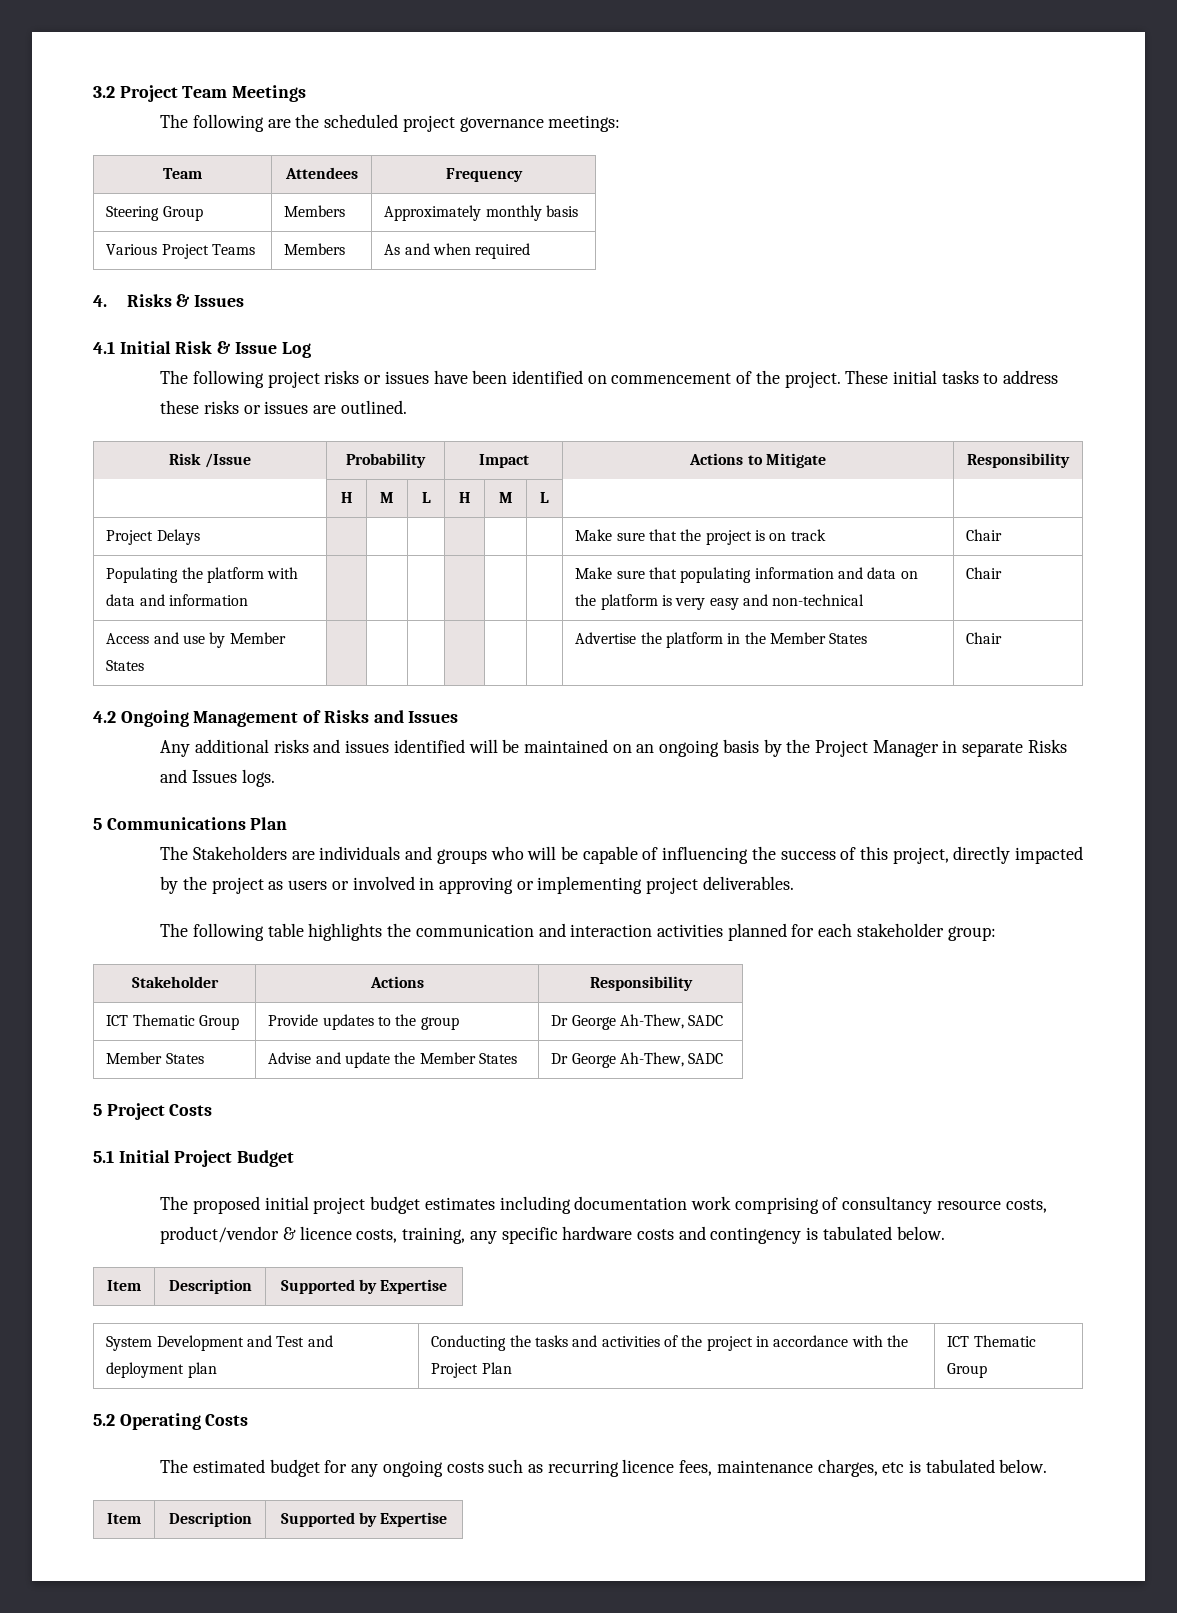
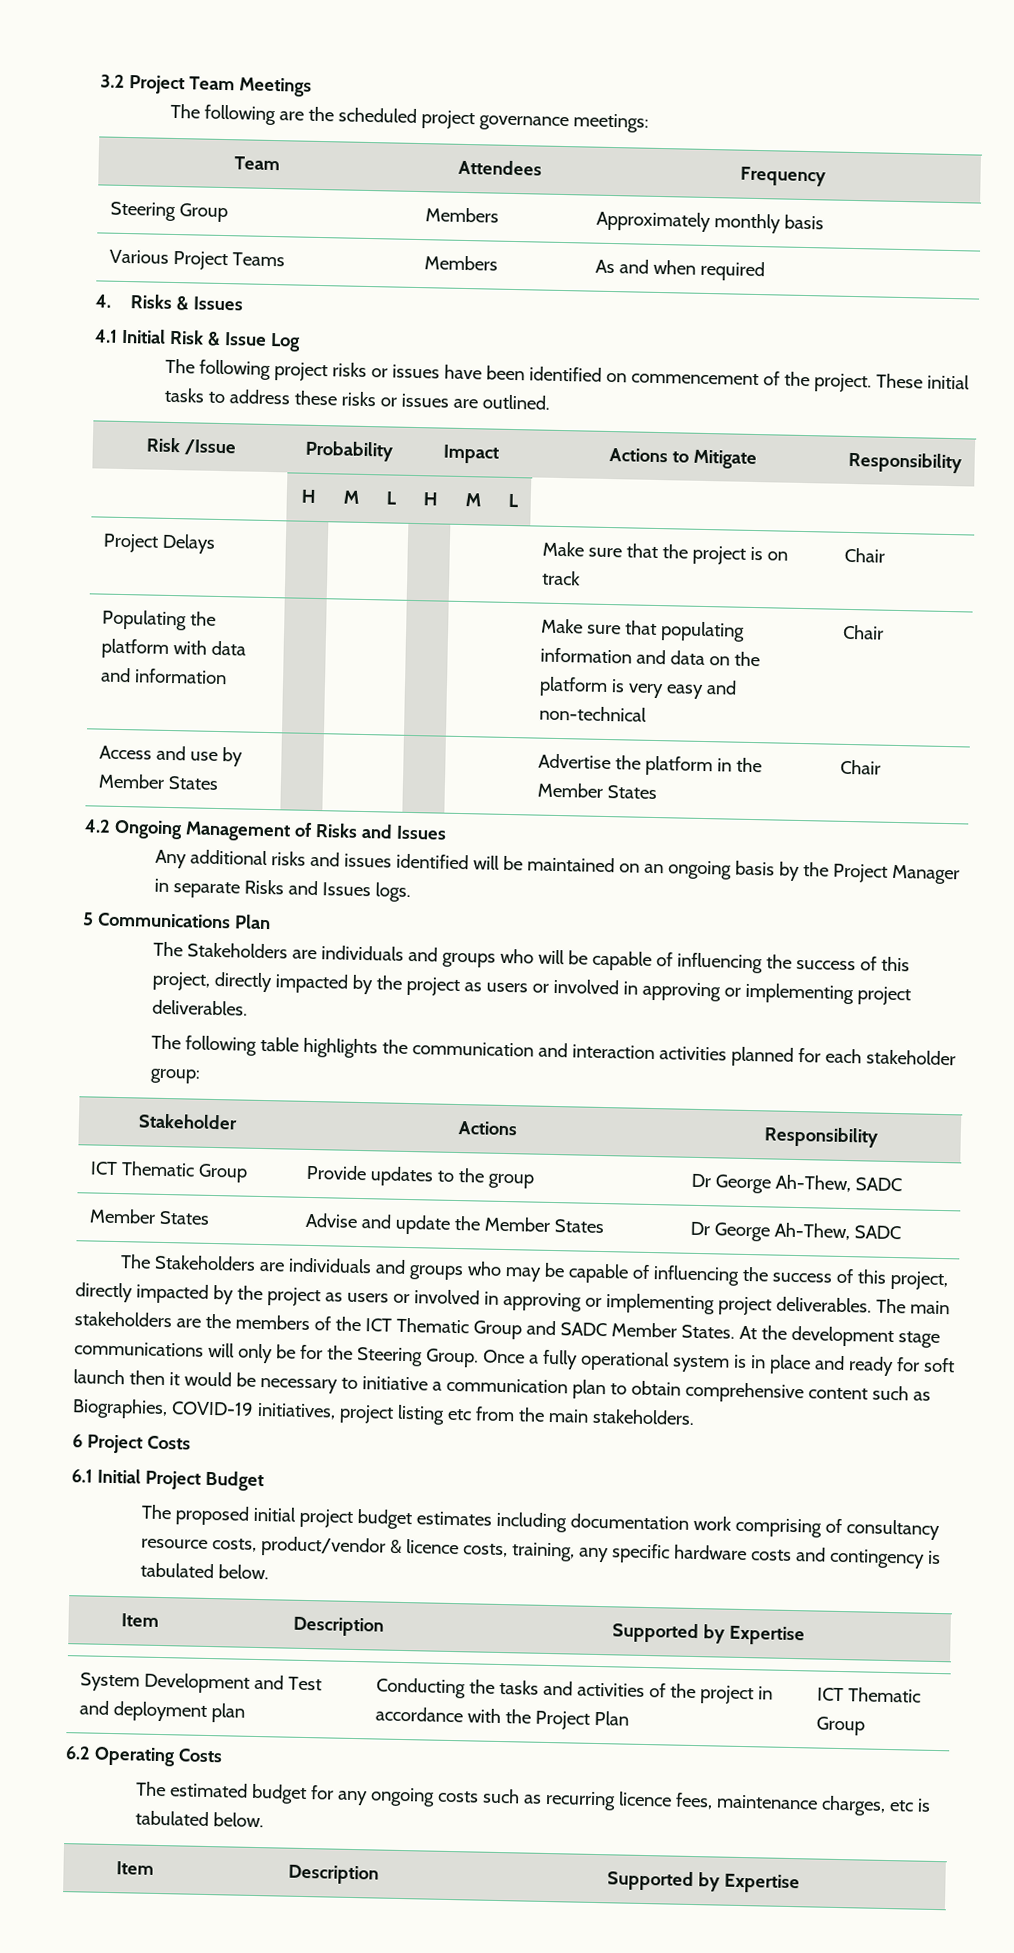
- 5 Project Costs
+ The Stakeholders are individuals and groups who may be capable of influencing the success of this project, directly impacted by the project as users or involved in approving or implementing project deliverables. The main stakeholders are the members of the ICT Thematic Group and SADC Member States. At the development stage communications will only be for the Steering Group. Once a fully operational system is in place and ready for soft launch then it would be necessary to initiative a communication plan to obtain comprehensive content such as Biographies, COVID-19 initiatives, project listing etc from the main stakeholders.
+ 6 Project Costs
- 5.1 Initial Project Budget
+ 6.1 Initial Project Budget
- 5.2 Operating Costs
+ 6.2 Operating Costs

